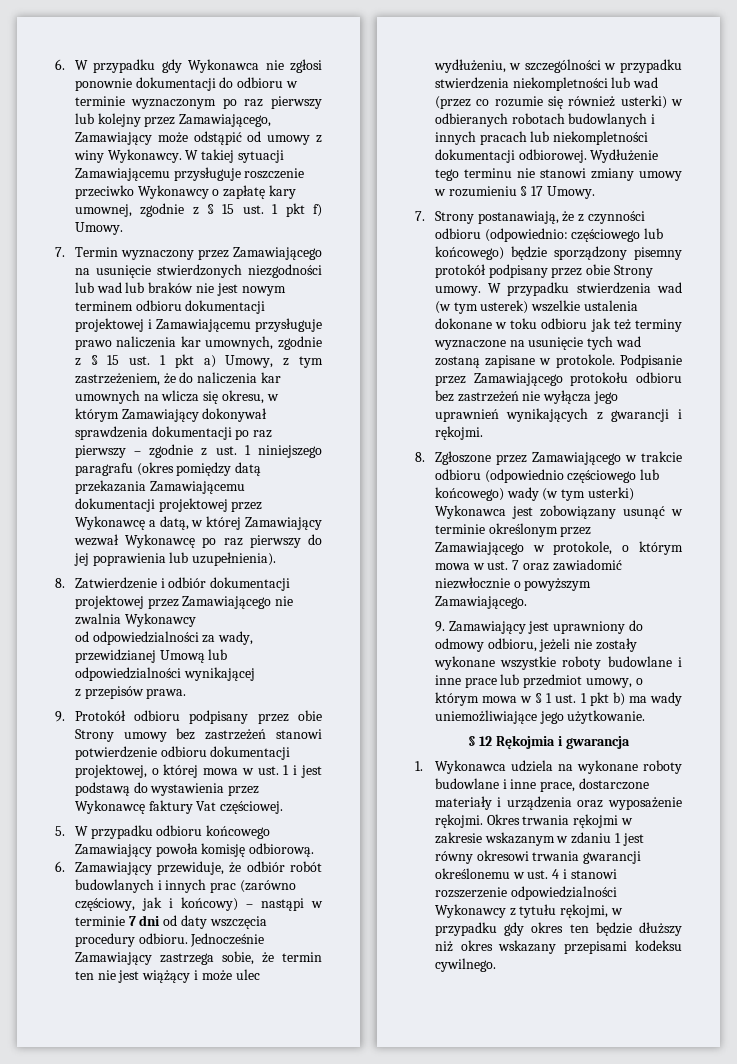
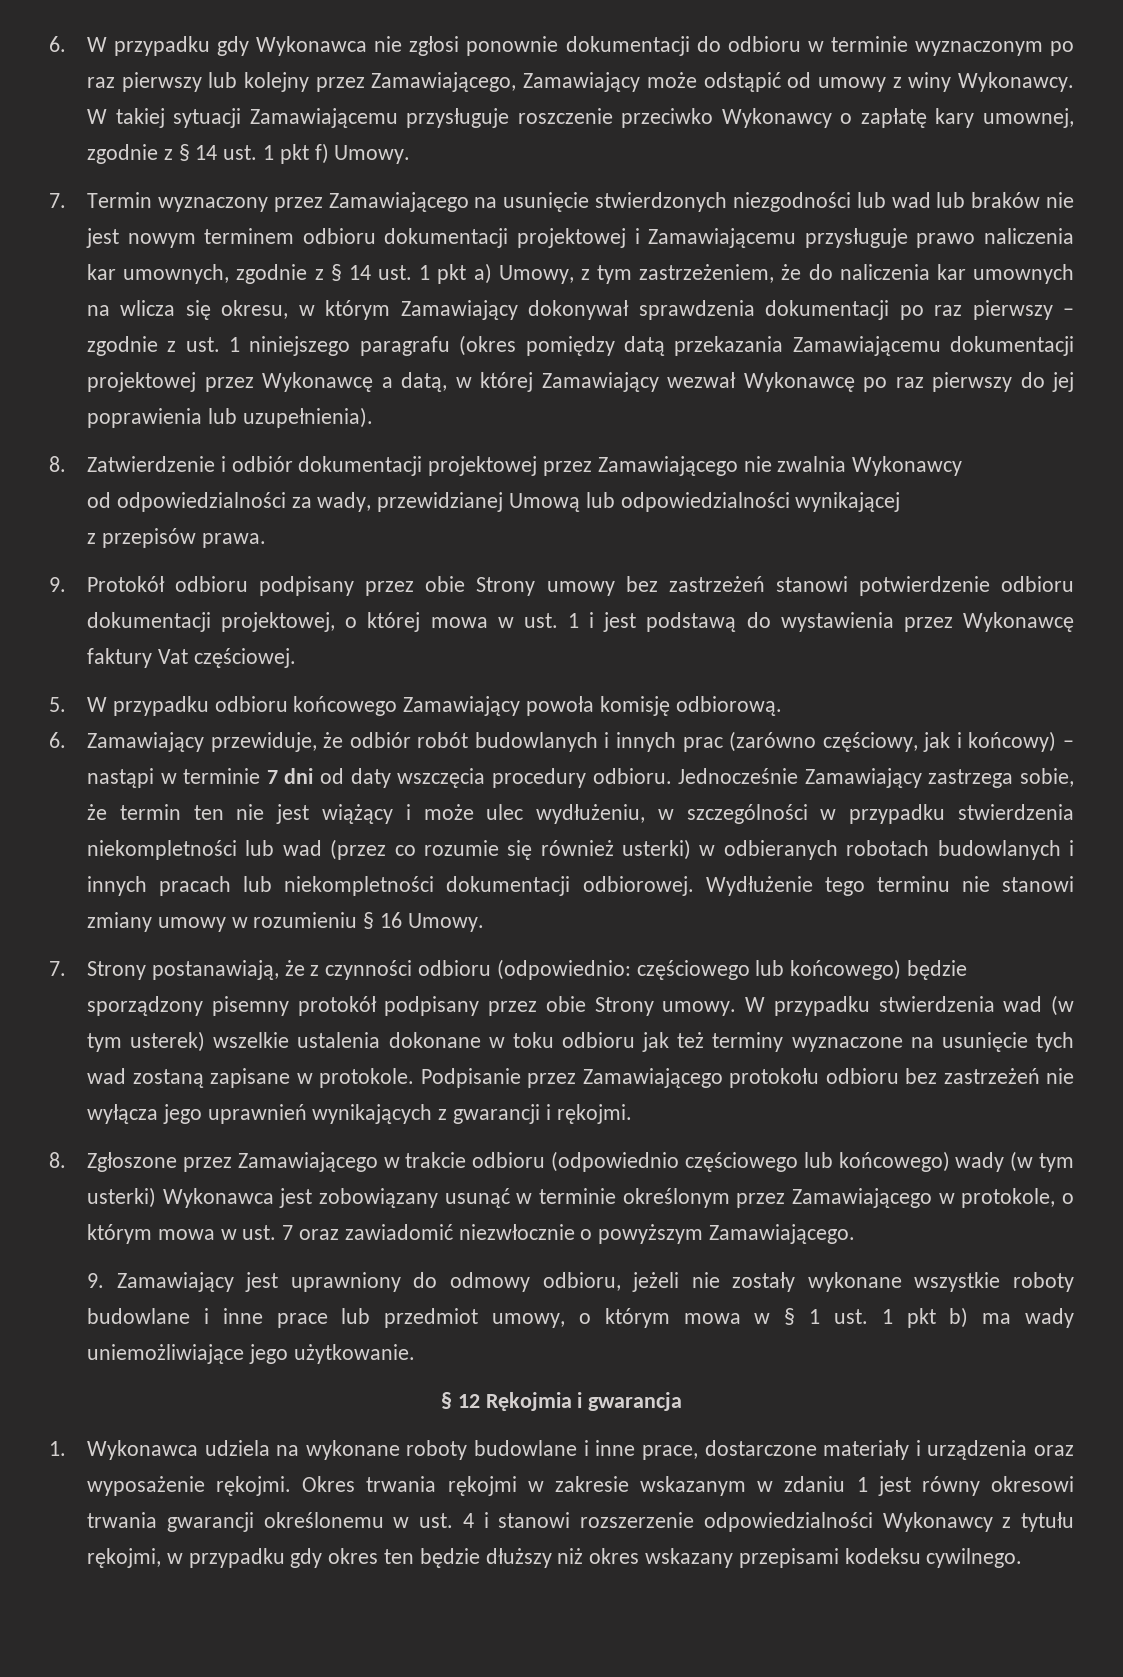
- W takiej sytuacji Zamawiającemu przysługuje roszczenie przeciwko Wykonawcy o zapłatę kary umownej, zgodnie z § 15 ust. 1 pkt f) Umowy.
+ W takiej sytuacji Zamawiającemu przysługuje roszczenie przeciwko Wykonawcy o zapłatę kary umownej, zgodnie z § 14 ust. 1 pkt f) Umowy.
- 7. Termin wyznaczony przez Zamawiającego na usunięcie stwierdzonych niezgodności lub wad lub braków nie jest nowym terminem odbioru dokumentacji projektowej i Zamawiającemu przysługuje prawo naliczenia kar umownych, zgodnie z § 15 ust. 1 pkt a) Umowy, z tym zastrzeżeniem, że do naliczenia kar umownych na wlicza się okresu, w którym Zamawiający dokonywał sprawdzenia dokumentacji po raz pierwszy – zgodnie z ust. 1 niniejszego paragrafu (okres pomiędzy datą przekazania Zamawiającemu dokumentacji projektowej przez Wykonawcę a datą, w której Zamawiający wezwał Wykonawcę po raz pierwszy do jej poprawienia lub uzupełnienia).
+ 7. Termin wyznaczony przez Zamawiającego na usunięcie stwierdzonych niezgodności lub wad lub braków nie jest nowym terminem odbioru dokumentacji projektowej i Zamawiającemu przysługuje prawo naliczenia kar umownych, zgodnie z § 14 ust. 1 pkt a) Umowy, z tym zastrzeżeniem, że do naliczenia kar umownych na wlicza się okresu, w którym Zamawiający dokonywał sprawdzenia dokumentacji po raz pierwszy – zgodnie z ust. 1 niniejszego paragrafu (okres pomiędzy datą przekazania Zamawiającemu dokumentacji projektowej przez Wykonawcę a datą, w której Zamawiający wezwał Wykonawcę po raz pierwszy do jej poprawienia lub uzupełnienia).
- Wydłużenie tego terminu nie stanowi zmiany umowy w rozumieniu § 17 Umowy.
+ Wydłużenie tego terminu nie stanowi zmiany umowy w rozumieniu § 16 Umowy.

